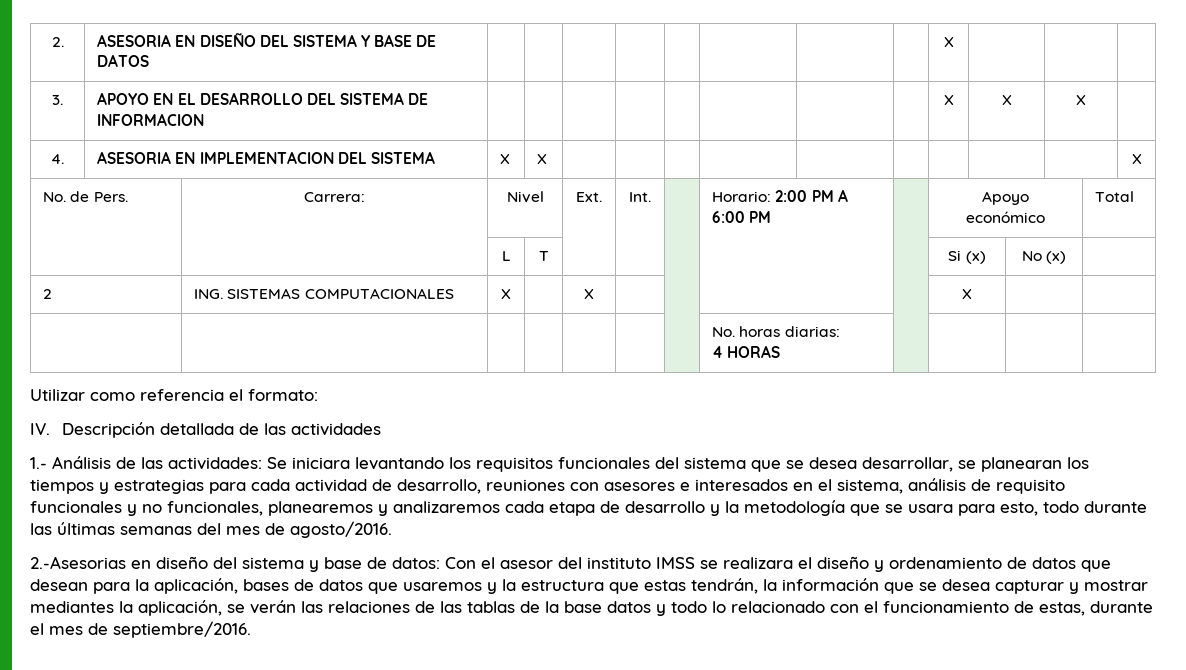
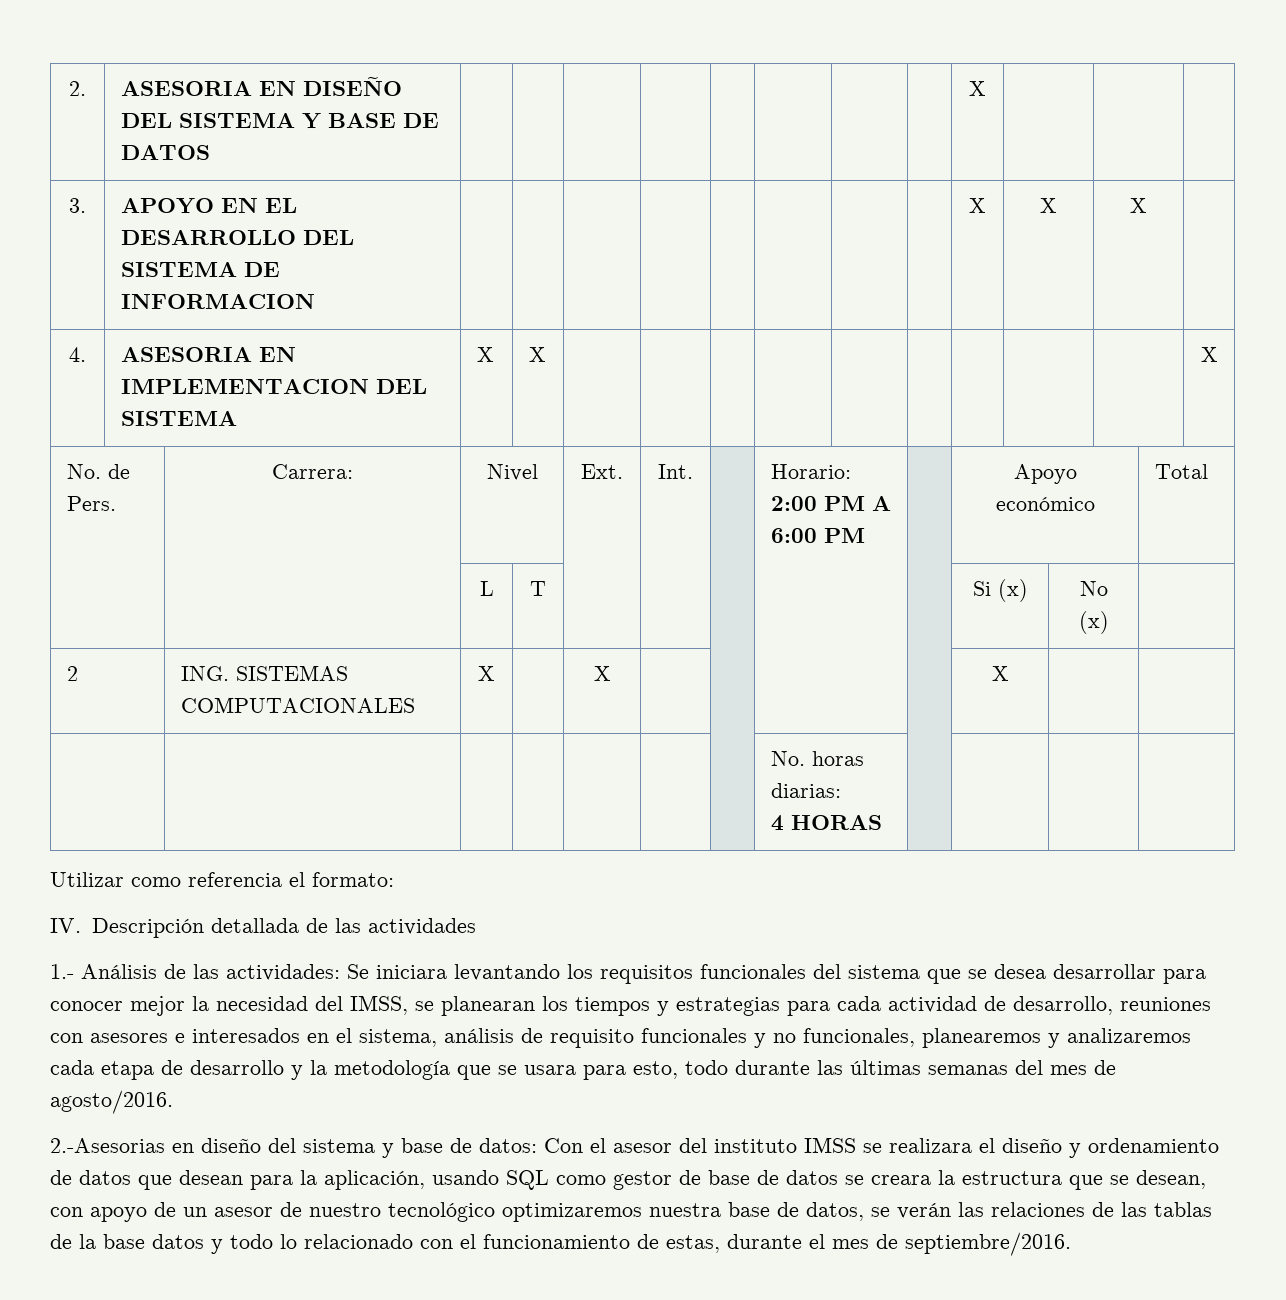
- Se iniciara levantando los requisitos funcionales del sistema que se desea desarrollar, se planearan los tiempos y estrategias para cada actividad de desarrollo, reuniones con asesores e interesados en el sistema, análisis de requisito funcionales y no funcionales, planearemos y analizaremos cada etapa de desarrollo y la metodología que se usara para esto, todo durante las últimas semanas del mes de agosto/2016.
+ Se iniciara levantando los requisitos funcionales del sistema que se desea desarrollar para conocer mejor la necesidad del IMSS, se planearan los tiempos y estrategias para cada actividad de desarrollo, reuniones con asesores e interesados en el sistema, análisis de requisito funcionales y no funcionales, planearemos y analizaremos cada etapa de desarrollo y la metodología que se usara para esto, todo durante las últimas semanas del mes de agosto/2016.
- 2.-Asesorias en diseño del sistema y base de datos: Con el asesor del instituto IMSS se realizara el diseño y ordenamiento de datos que desean para la aplicación, bases de datos que usaremos y la estructura que estas tendrán, la información que se desea capturar y mostrar mediantes la aplicación, se verán las relaciones de las tablas de la base datos y todo lo relacionado con el funcionamiento de estas, durante el mes de septiembre/2016.
+ 2.-Asesorias en diseño del sistema y base de datos: Con el asesor del instituto IMSS se realizara el diseño y ordenamiento de datos que desean para la aplicación, usando SQL como gestor de base de datos se creara la estructura que se desean, con apoyo de un asesor de nuestro tecnológico optimizaremos nuestra base de datos, se verán las relaciones de las tablas de la base datos y todo lo relacionado con el funcionamiento de estas, durante el mes de septiembre/2016.

